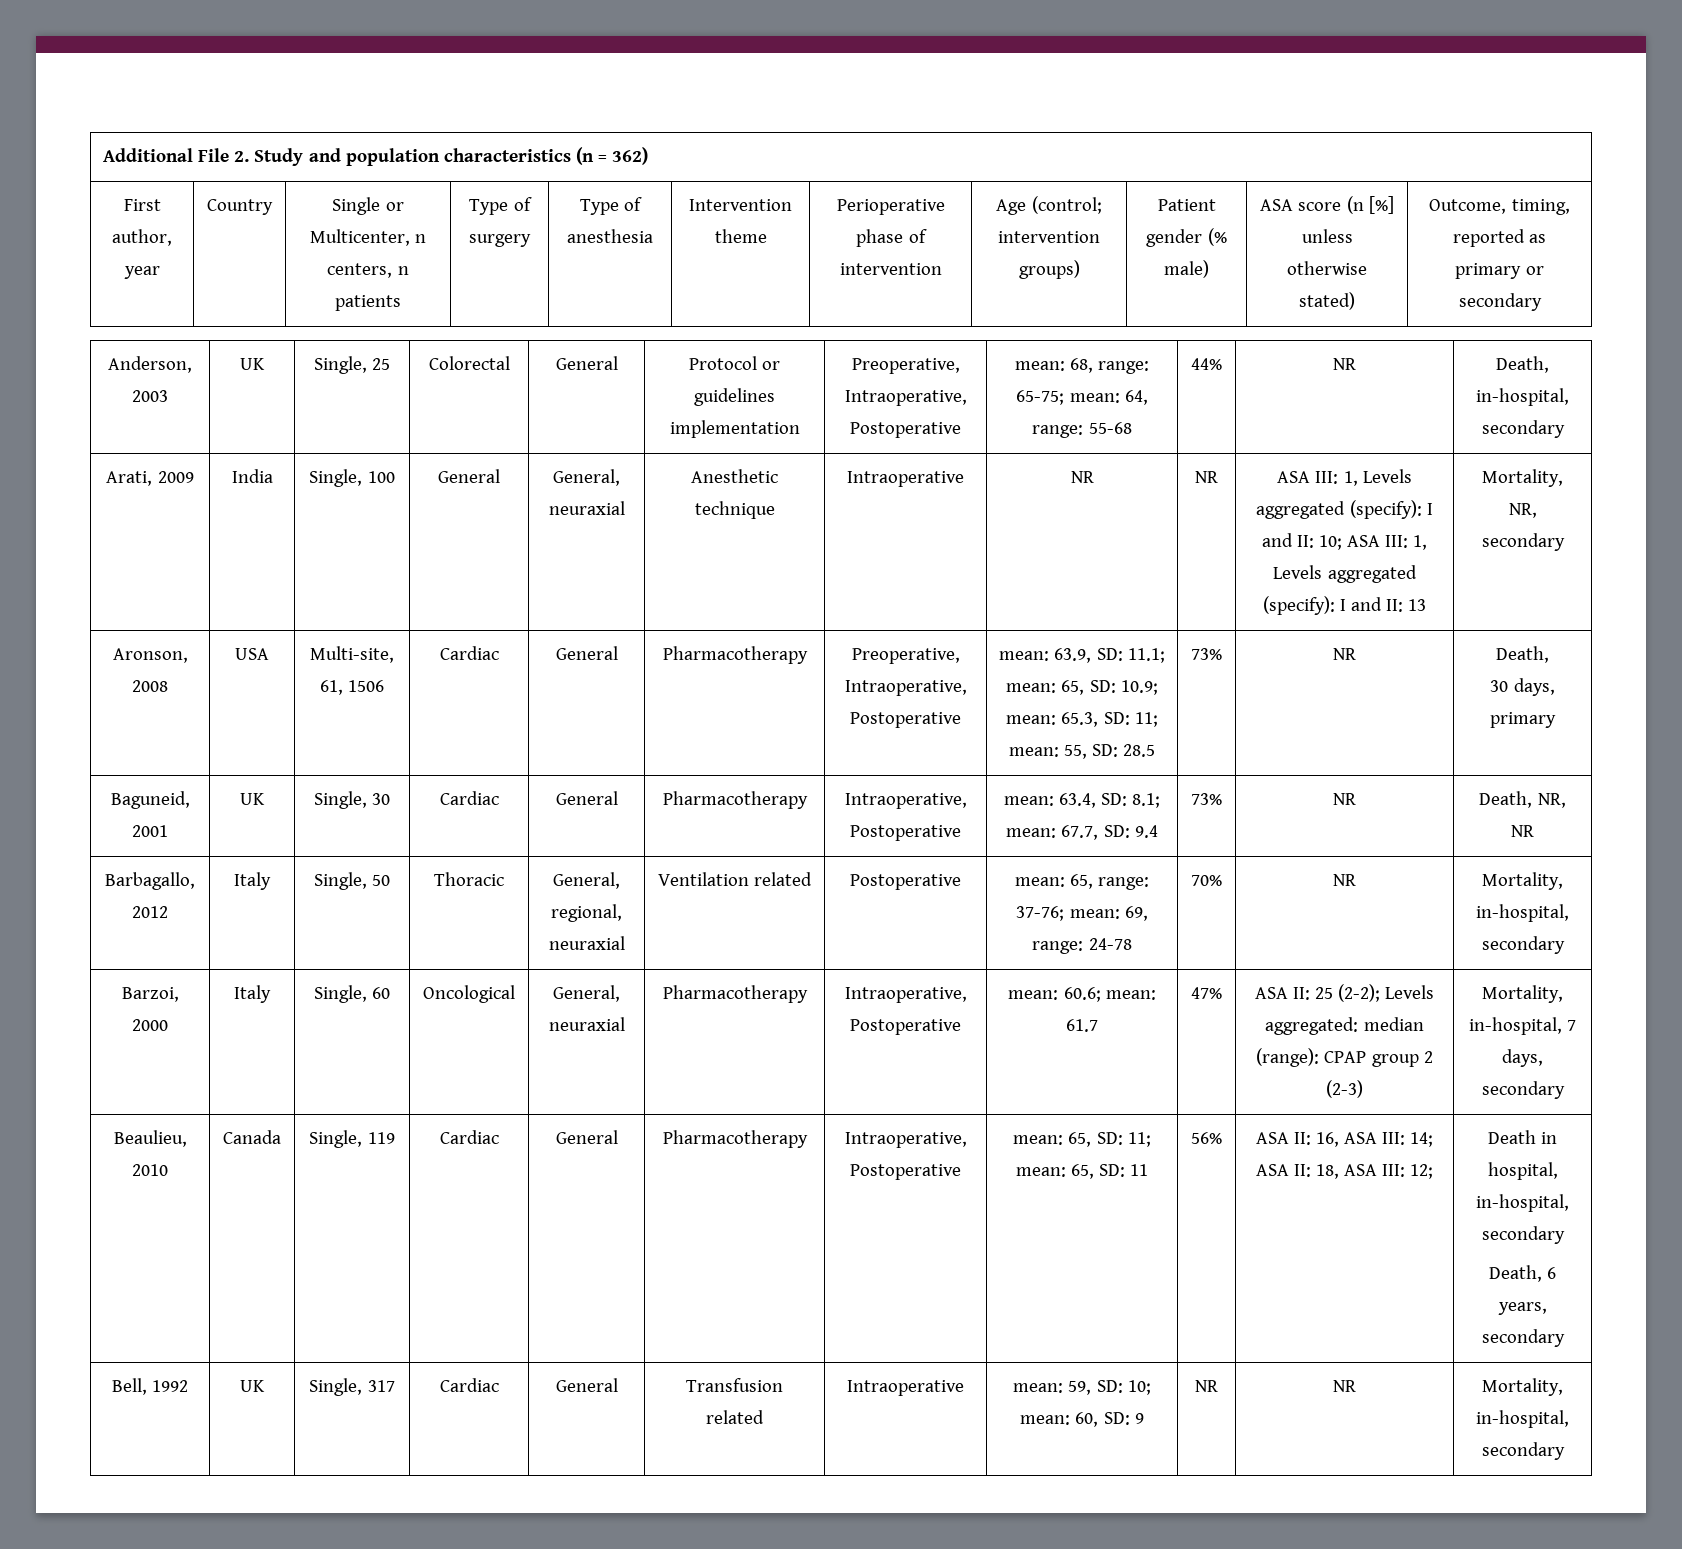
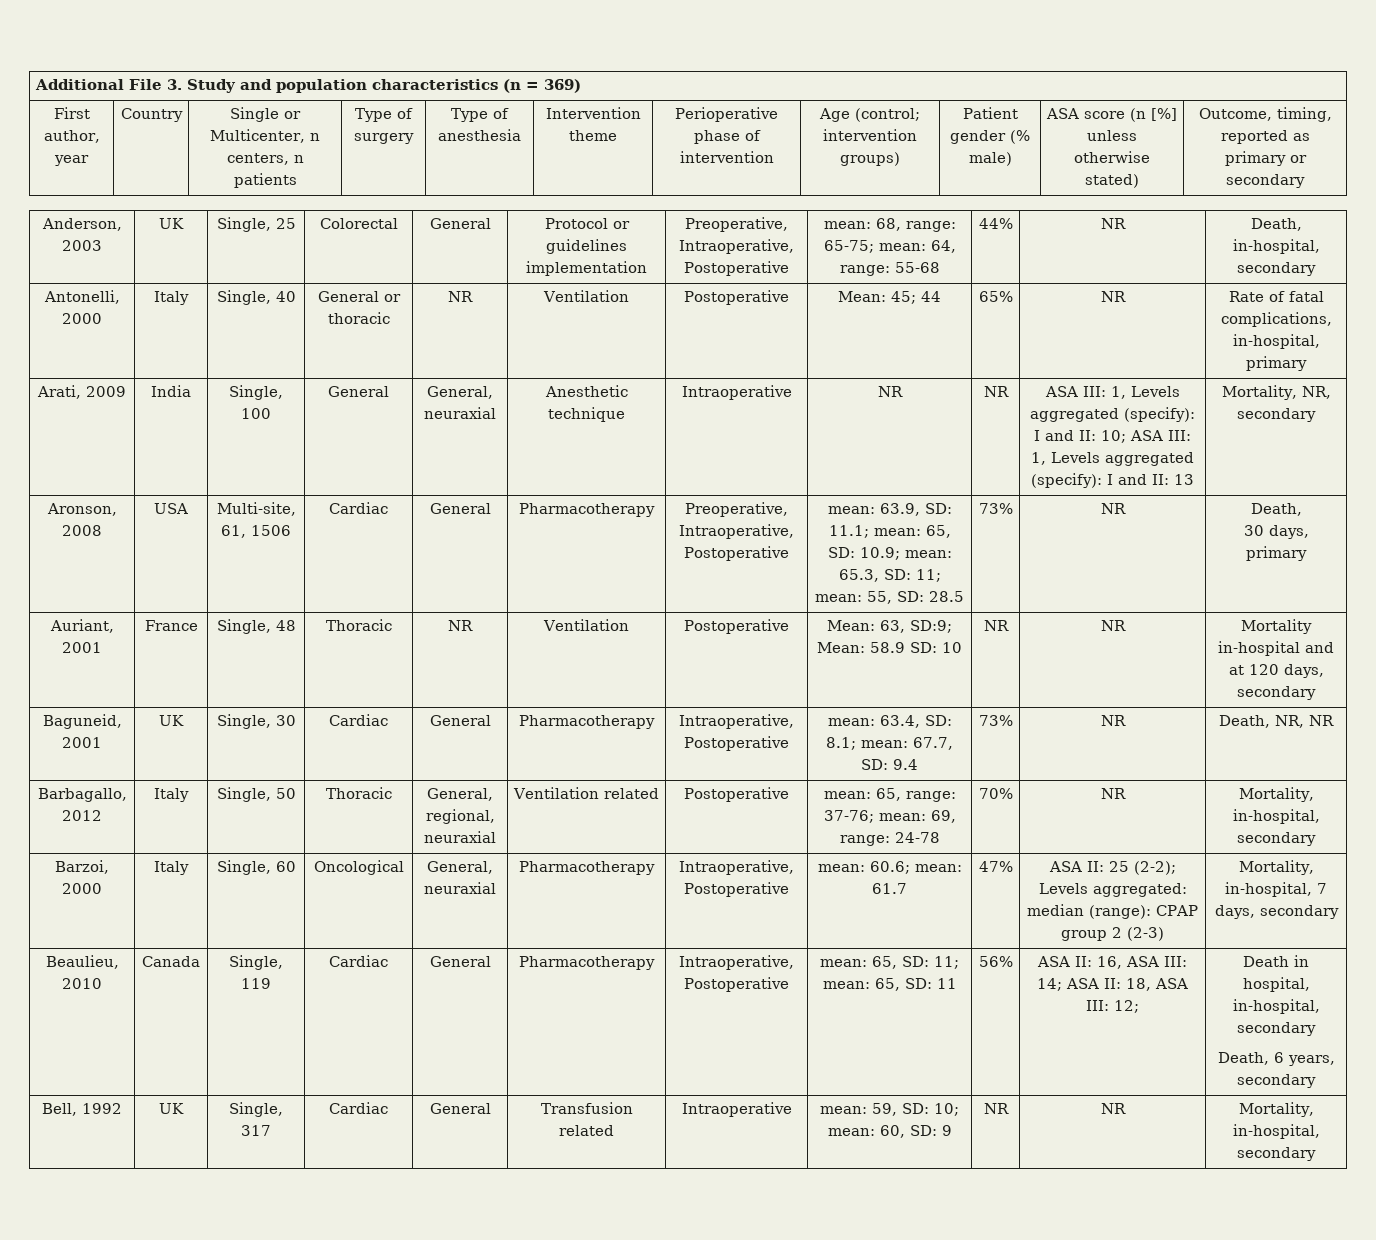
- Additional File 2. Study and population characteristics (n = 362)
+ Additional File 3. Study and population characteristics (n = 369)
+ Antonelli, 2000 | Italy | Single, 40 | General or thoracic | NR | Ventilation | Postoperative | Mean: 45; 44 | 65% | NR | Rate of fatal complications, in-hospital, primary
+ Auriant, 2001 | France | Single, 48 | Thoracic | NR | Ventilation | Postoperative | Mean: 63, SD:9; Mean: 58.9 SD: 10 | NR | NR | Mortality in-hospital and at 120 days, secondary

